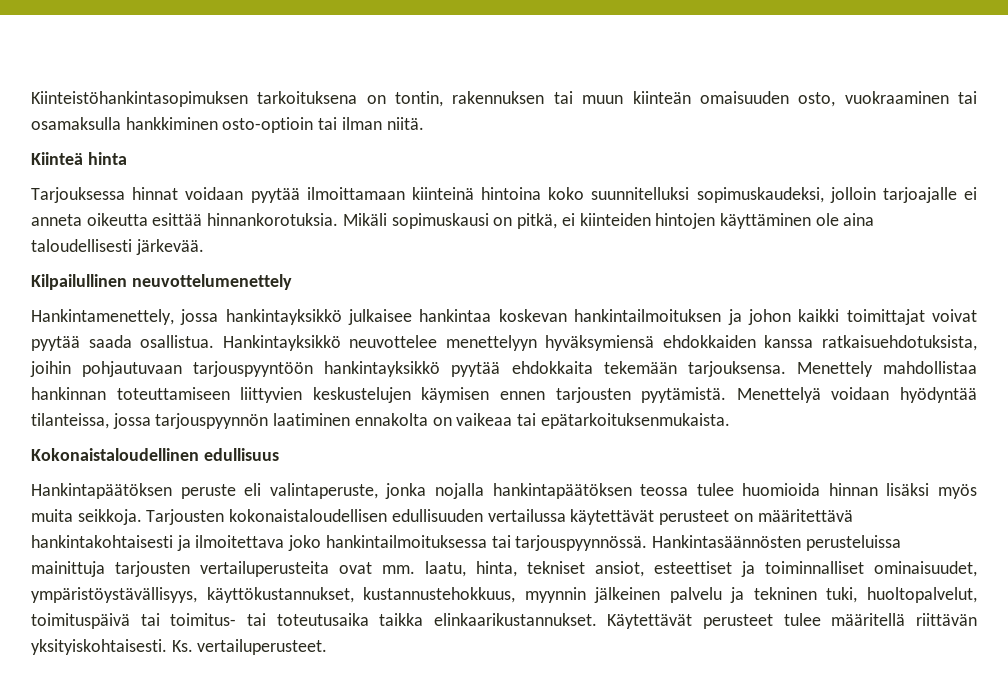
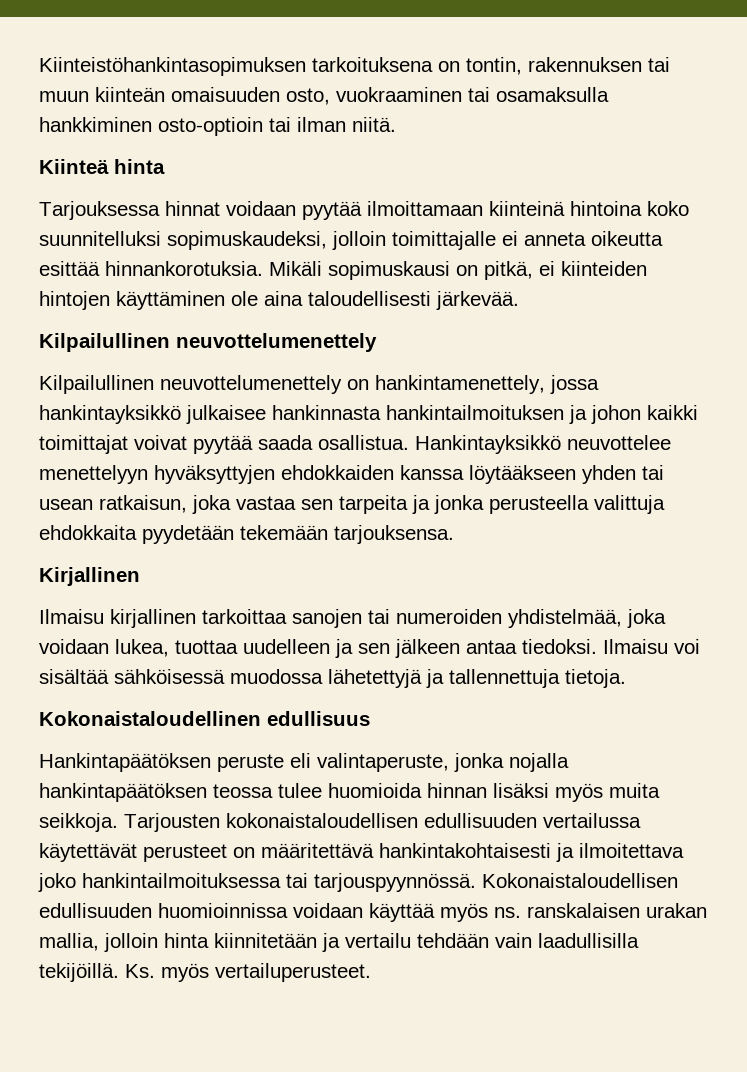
- Tarjouksessa hinnat voidaan pyytää ilmoittamaan kiinteinä hintoina koko suunnitelluksi sopimuskaudeksi, jolloin tarjoajalle ei anneta oikeutta esittää hinnankorotuksia.
+ Tarjouksessa hinnat voidaan pyytää ilmoittamaan kiinteinä hintoina koko suunnitelluksi sopimuskaudeksi, jolloin toimittajalle ei anneta oikeutta esittää hinnankorotuksia.
- Hankintamenettely, jossa hankintayksikkö julkaisee hankintaa koskevan hankintailmoituksen ja johon kaikki toimittajat voivat pyytää saada osallistua.
+ Kilpailullinen neuvottelumenettely on hankintamenettely, jossa hankintayksikkö julkaisee hankinnasta hankintailmoituksen ja johon kaikki toimittajat voivat pyytää saada osallistua.
- Hankintayksikkö neuvottelee menettelyyn hyväksymiensä ehdokkaiden kanssa ratkaisuehdotuksista, joihin pohjautuvaan tarjouspyyntöön hankintayksikkö pyytää ehdokkaita tekemään tarjouksensa. Menettely mahdollistaa hankinnan toteuttamiseen liittyvien keskustelujen käymisen ennen tarjousten pyytämistä. Menettelyä voidaan hyödyntää tilanteissa, jossa tarjouspyynnön laatiminen ennakolta on vaikeaa tai epätarkoituksenmukaista.
+ Hankintayksikkö neuvottelee menettelyyn hyväksyttyjen ehdokkaiden kanssa löytääkseen yhden tai usean ratkaisun, joka vastaa sen tarpeita ja jonka perusteella valittuja ehdokkaita pyydetään tekemään tarjouksensa.
+ Kirjallinen
+ Ilmaisu kirjallinen tarkoittaa sanojen tai numeroiden yhdistelmää, joka voidaan lukea, tuottaa uudelleen ja sen jälkeen antaa tiedoksi. Ilmaisu voi sisältää sähköisessä muodossa lähetettyjä ja tallennettuja tietoja.
- Hankintasäännösten perusteluissa mainittuja tarjousten vertailuperusteita ovat mm. laatu, hinta, tekniset ansiot, esteettiset ja toiminnalliset ominaisuudet, ympäristöystävällisyys, käyttökustannukset, kustannustehokkuus, myynnin jälkeinen palvelu ja tekninen tuki, huoltopalvelut, toimituspäivä tai toimitus- tai toteutusaika taikka elinkaarikustannukset. Käytettävät perusteet tulee määritellä riittävän yksityiskohtaisesti. Ks. vertailuperusteet.
+ Kokonaistaloudellisen edullisuuden huomioinnissa voidaan käyttää myös ns. ranskalaisen urakan mallia, jolloin hinta kiinnitetään ja vertailu tehdään vain laadullisilla tekijöillä. Ks. myös vertailuperusteet.

